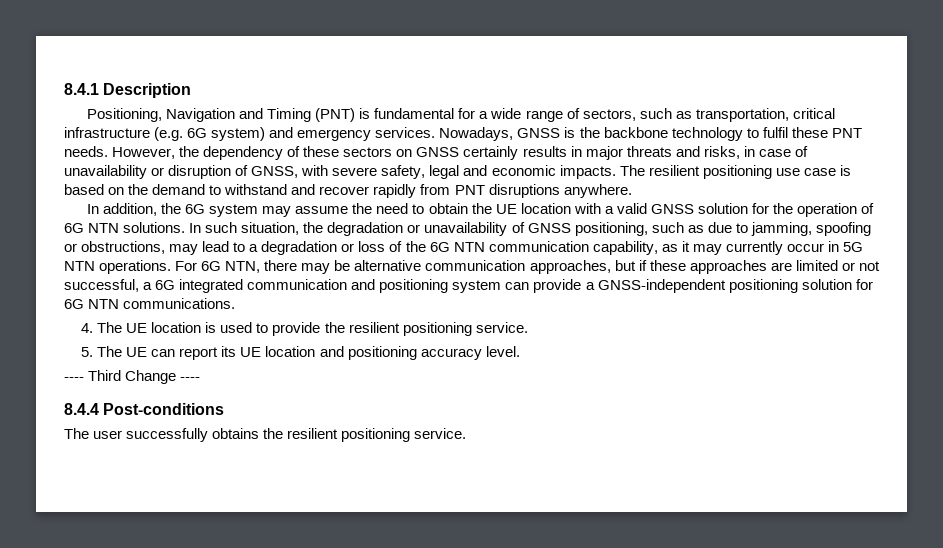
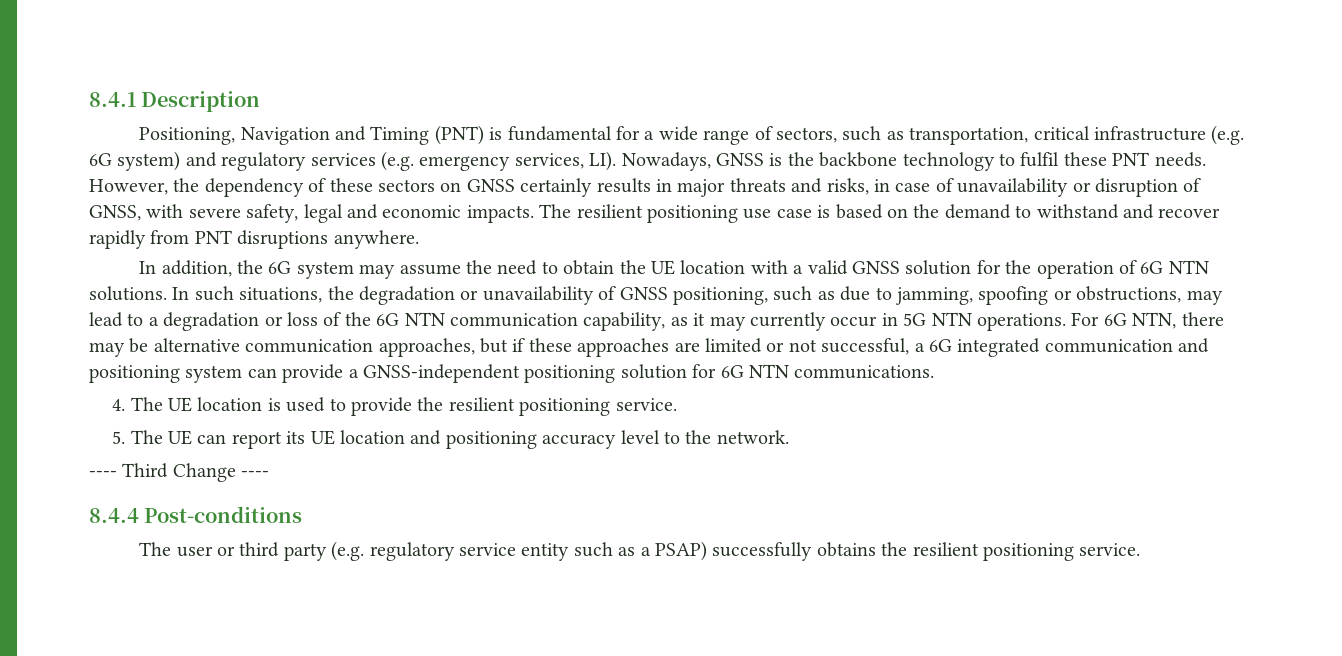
- Positioning, Navigation and Timing (PNT) is fundamental for a wide range of sectors, such as transportation, critical infrastructure (e.g. 6G system) and emergency services. Nowadays, GNSS is the backbone technology to fulfil these PNT needs.
+ Positioning, Navigation and Timing (PNT) is fundamental for a wide range of sectors, such as transportation, critical infrastructure (e.g. 6G system) and regulatory services (e.g. emergency services, LI). Nowadays, GNSS is the backbone technology to fulfil these PNT needs.
- In such situation, the degradation or unavailability of GNSS positioning, such as due to jamming, spoofing or obstructions, may lead to a degradation or loss of the 6G NTN communication capability, as it may currently occur in 5G NTN operations.
+ In such situations, the degradation or unavailability of GNSS positioning, such as due to jamming, spoofing or obstructions, may lead to a degradation or loss of the 6G NTN communication capability, as it may currently occur in 5G NTN operations.
- 5. The UE can report its UE location and positioning accuracy level.
+ 5. The UE can report its UE location and positioning accuracy level to the network.
- The user successfully obtains the resilient positioning service.
+ The user or third party (e.g. regulatory service entity such as a PSAP) successfully obtains the resilient positioning service.

